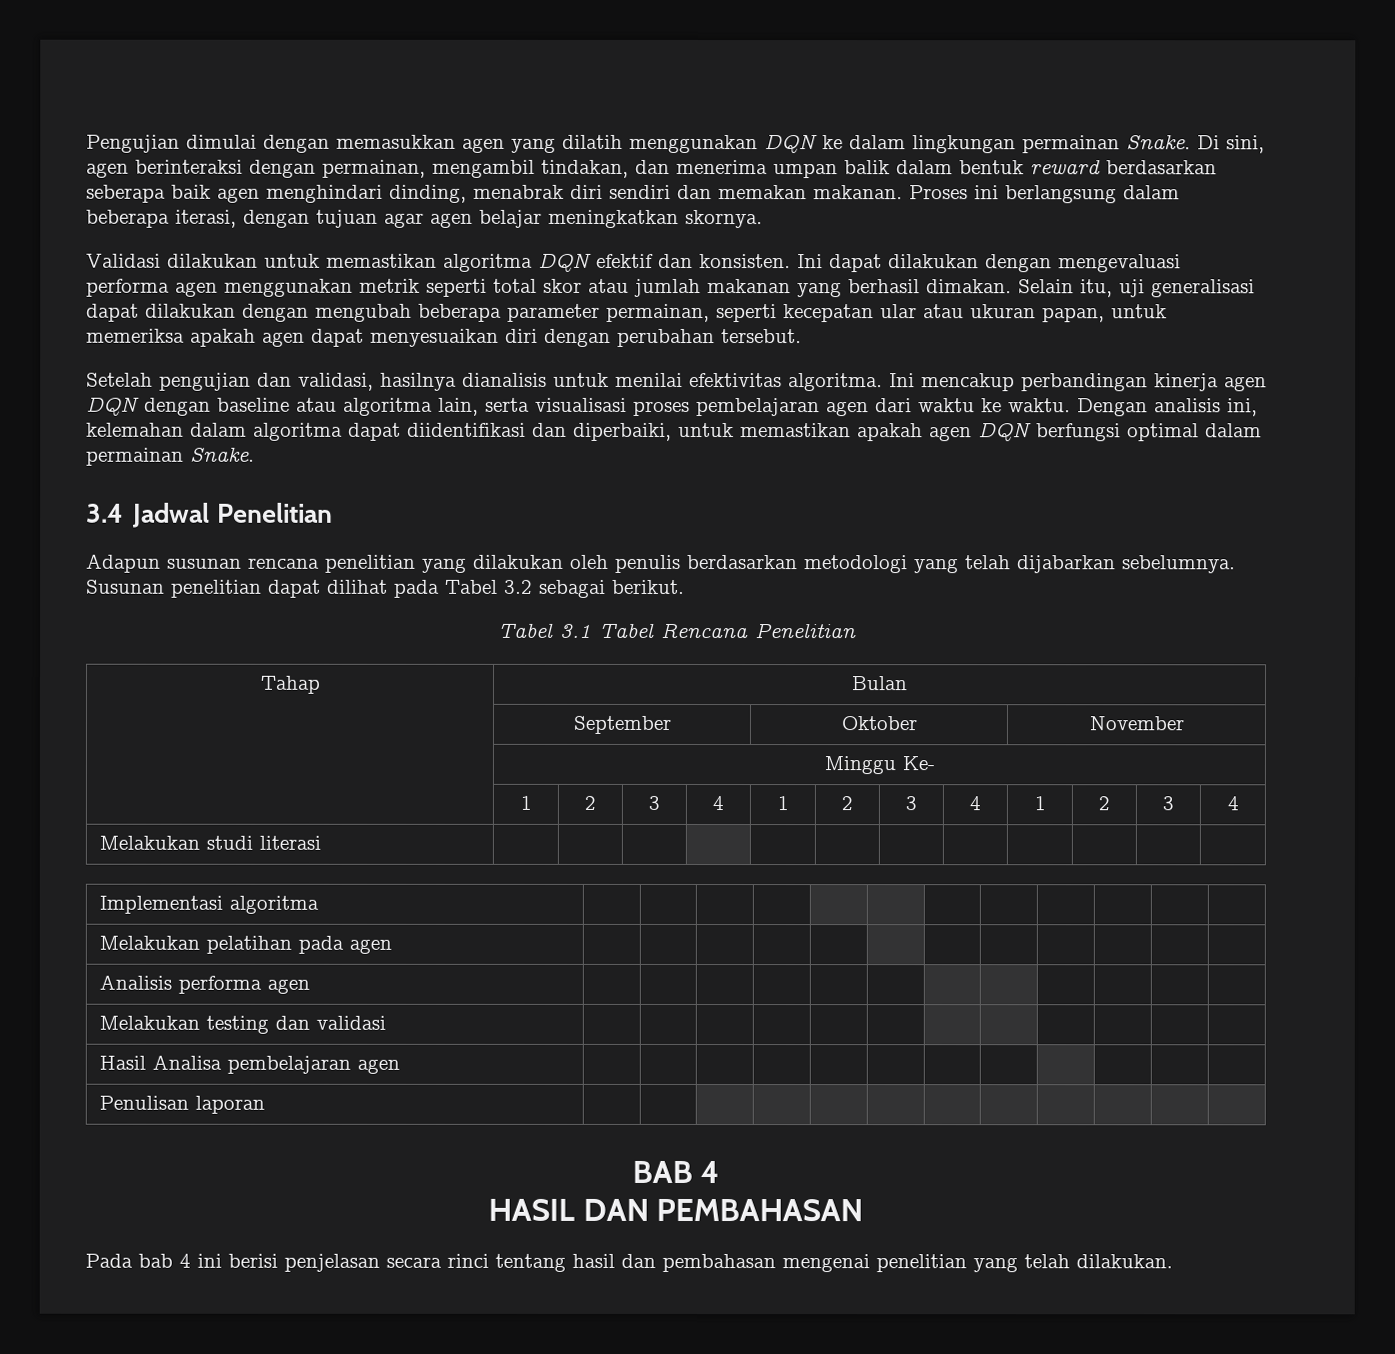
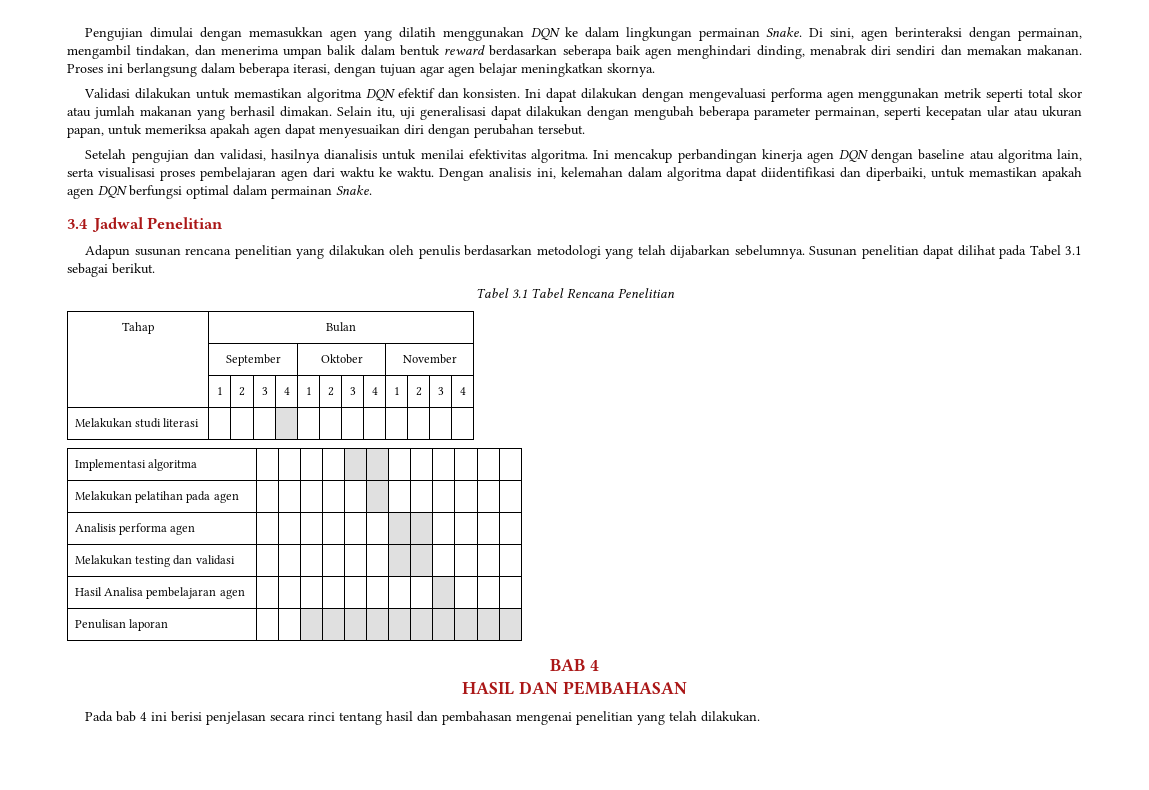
- Susunan penelitian dapat dilihat pada Tabel 3.2 sebagai berikut.
+ Susunan penelitian dapat dilihat pada Tabel 3.1 sebagai berikut.
- | Minggu Ke-

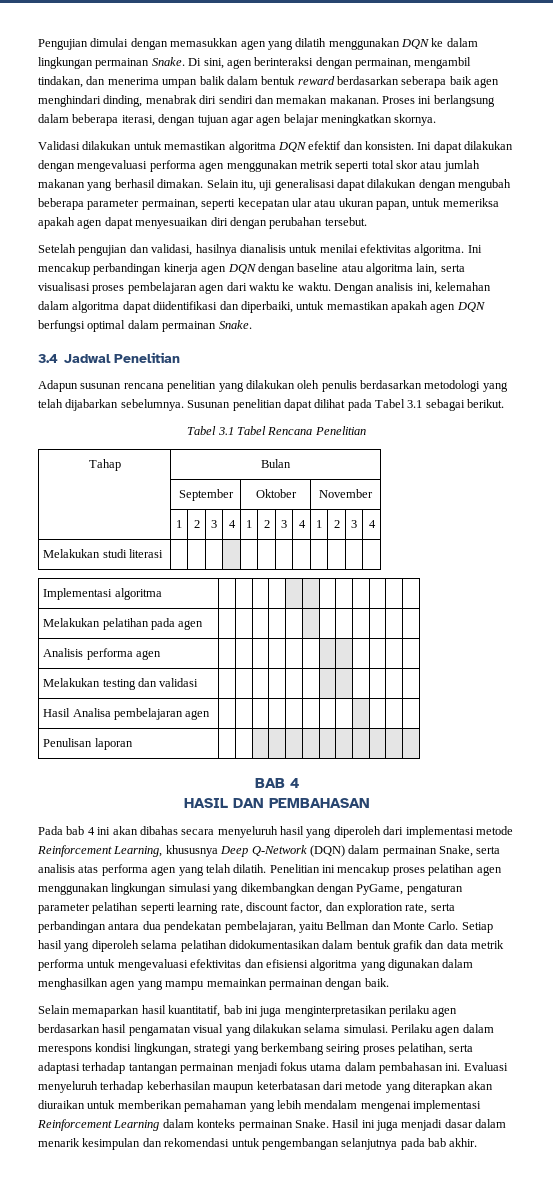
- Pada bab 4 ini berisi penjelasan secara rinci tentang hasil dan pembahasan mengenai penelitian yang telah dilakukan.
+ Pada bab 4 ini akan dibahas secara menyeluruh hasil yang diperoleh dari implementasi metode Reinforcement Learning, khususnya Deep Q-Network (DQN) dalam permainan Snake, serta analisis atas performa agen yang telah dilatih. Penelitian ini mencakup proses pelatihan agen menggunakan lingkungan simulasi yang dikembangkan dengan PyGame, pengaturan parameter pelatihan seperti learning rate, discount factor, dan exploration rate, serta perbandingan antara dua pendekatan pembelajaran, yaitu Bellman dan Monte Carlo. Setiap hasil yang diperoleh selama pelatihan didokumentasikan dalam bentuk grafik dan data metrik performa untuk mengevaluasi efektivitas dan efisiensi algoritma yang digunakan dalam menghasilkan agen yang mampu memainkan permainan dengan baik.
+ Selain memaparkan hasil kuantitatif, bab ini juga menginterpretasikan perilaku agen berdasarkan hasil pengamatan visual yang dilakukan selama simulasi. Perilaku agen dalam merespons kondisi lingkungan, strategi yang berkembang seiring proses pelatihan, serta adaptasi terhadap tantangan permainan menjadi fokus utama dalam pembahasan ini. Evaluasi menyeluruh terhadap keberhasilan maupun keterbatasan dari metode yang diterapkan akan diuraikan untuk memberikan pemahaman yang lebih mendalam mengenai implementasi Reinforcement Learning dalam konteks permainan Snake. Hasil ini juga menjadi dasar dalam menarik kesimpulan dan rekomendasi untuk pengembangan selanjutnya pada bab akhir.

